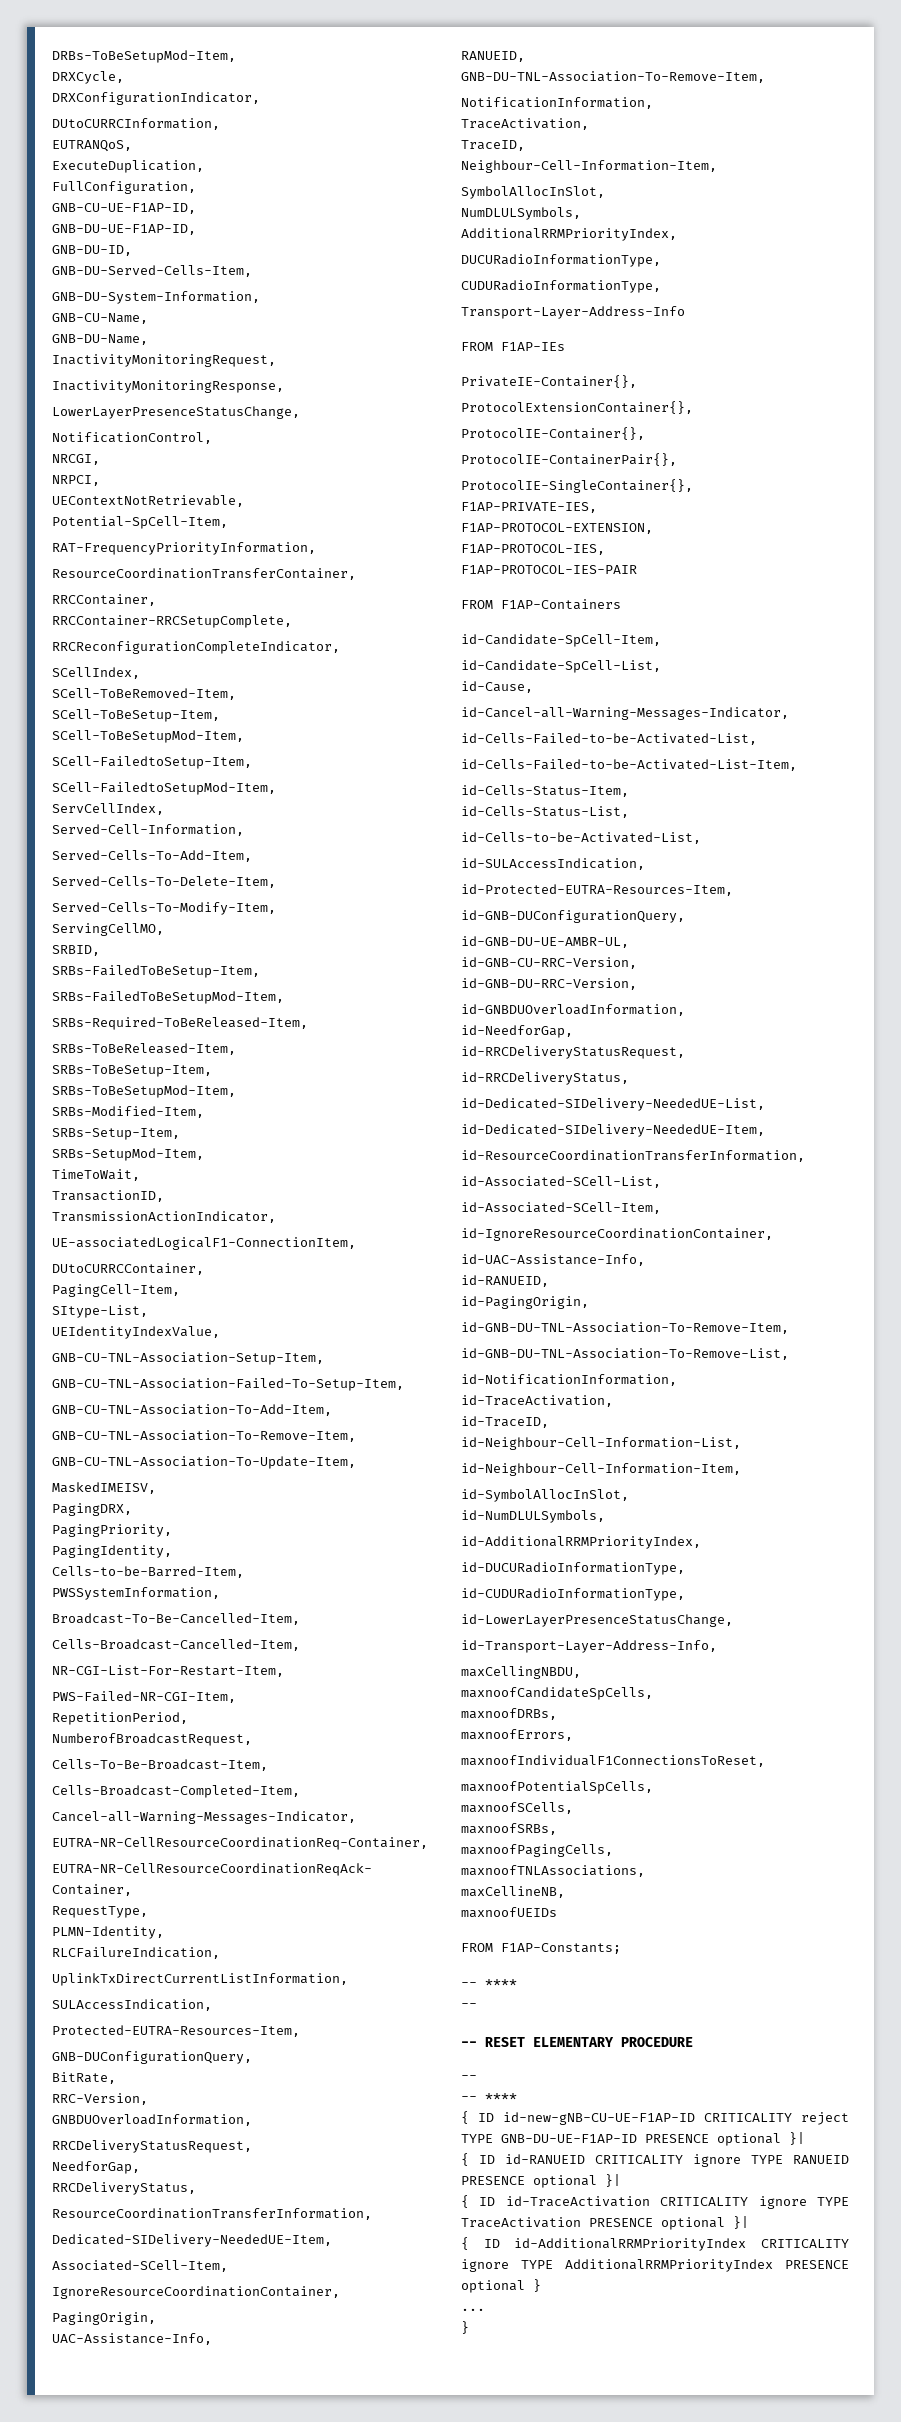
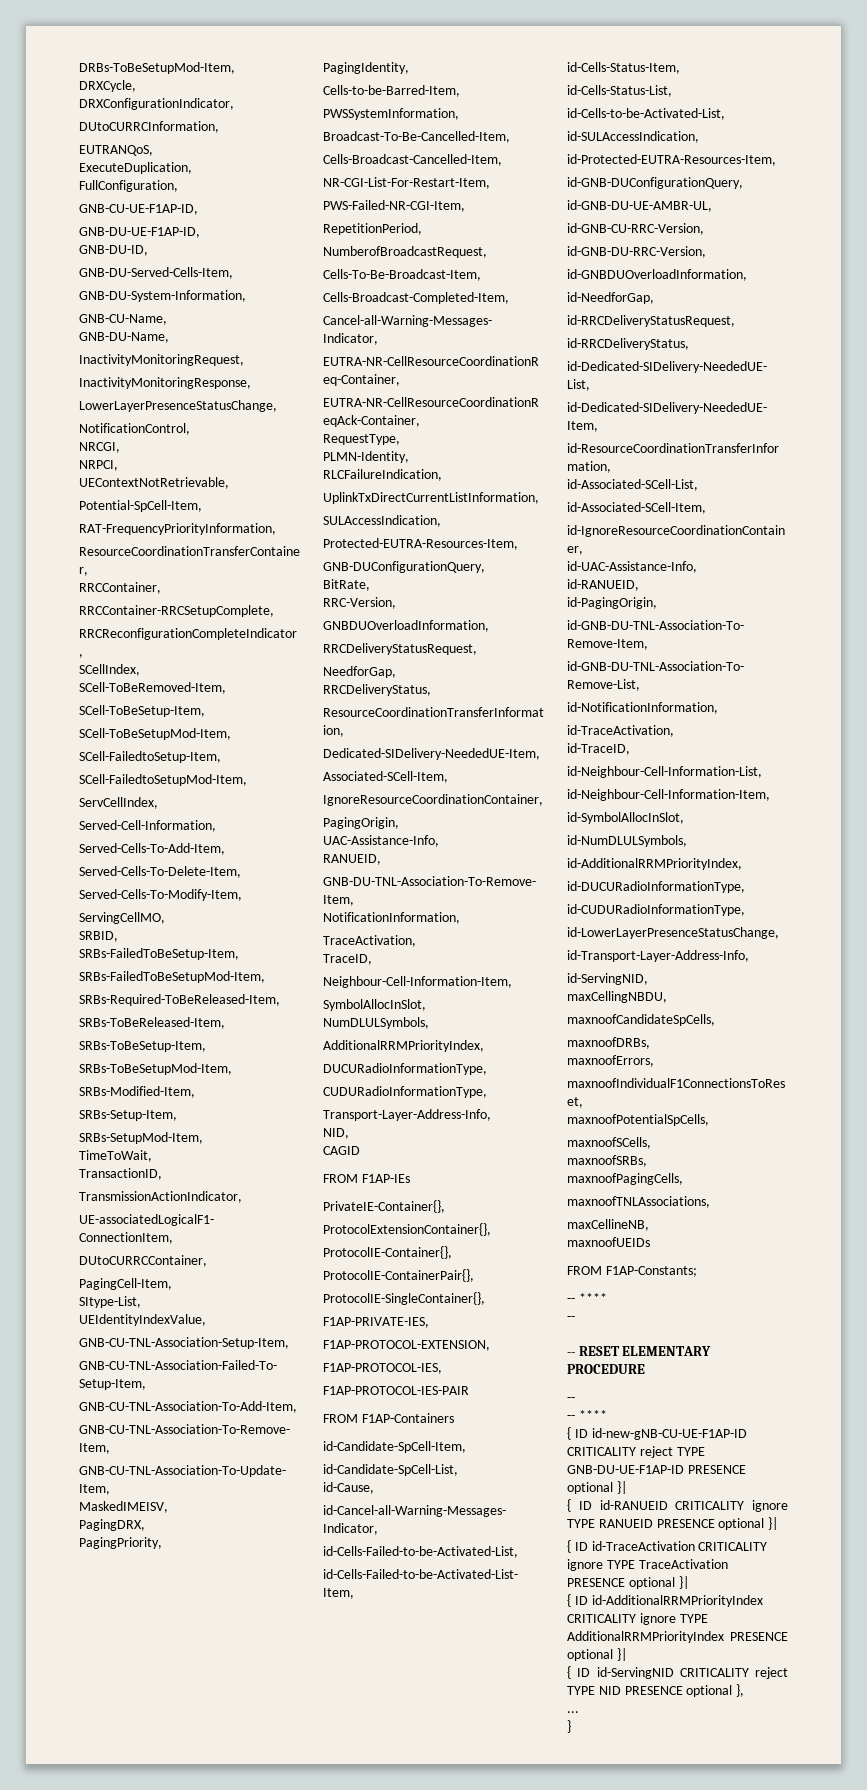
- Transport-Layer-Address-Info
+ Transport-Layer-Address-Info,
+ NID,
+ CAGID
+ id-ServingNID,
- { ID id-AdditionalRRMPriorityIndex CRITICALITY ignore TYPE AdditionalRRMPriorityIndex PRESENCE optional }
+ { ID id-AdditionalRRMPriorityIndex CRITICALITY ignore TYPE AdditionalRRMPriorityIndex PRESENCE optional }|
+ { ID id-ServingNID CRITICALITY reject TYPE NID PRESENCE optional },

